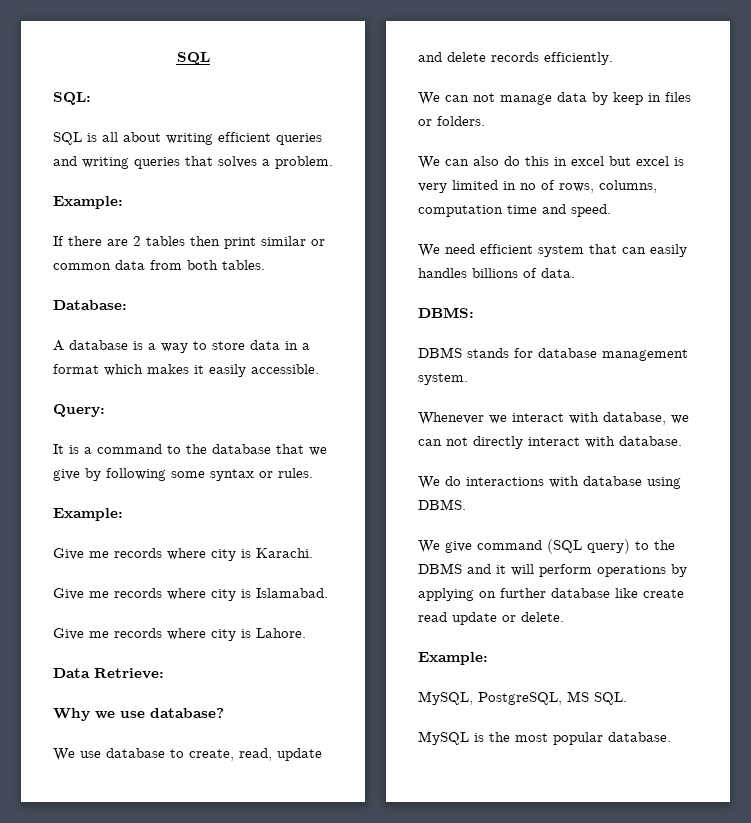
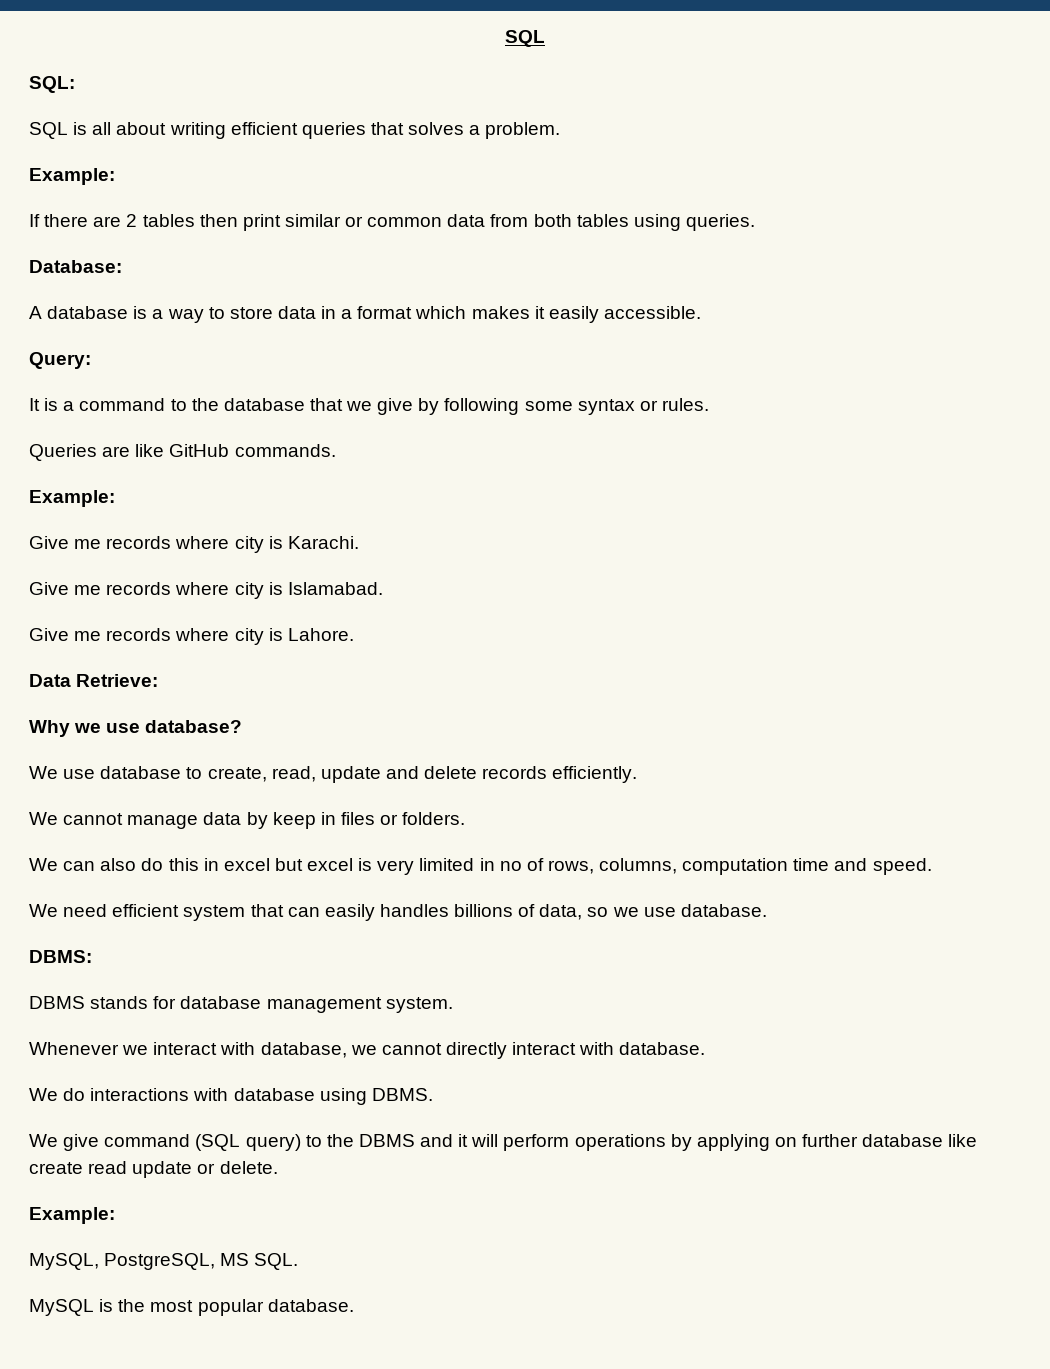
- SQL is all about writing efficient queries and writing queries that solves a problem.
+ SQL is all about writing efficient queries that solves a problem.
- If there are 2 tables then print similar or common data from both tables.
+ If there are 2 tables then print similar or common data from both tables using queries.
+ Queries are like GitHub commands.
- We can not manage data by keep in files or folders.
+ We cannot manage data by keep in files or folders.
- We need efficient system that can easily handles billions of data.
+ We need efficient system that can easily handles billions of data, so we use database.
- Whenever we interact with database, we can not directly interact with database.
+ Whenever we interact with database, we cannot directly interact with database.

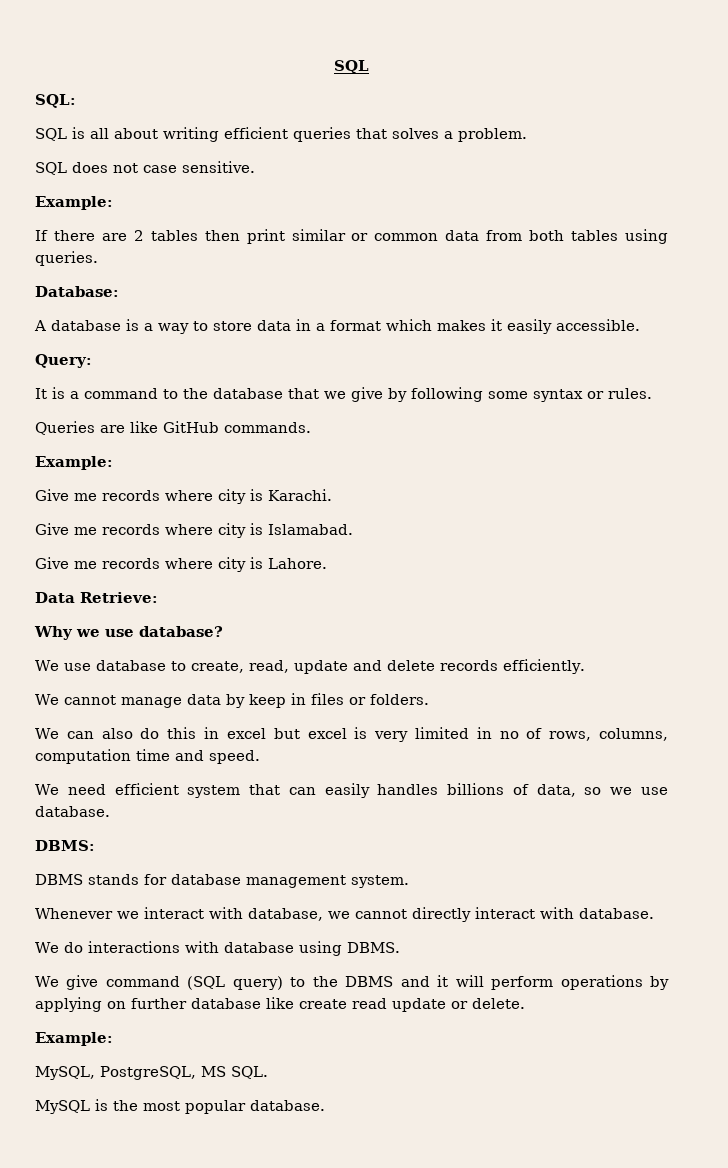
+ SQL does not case sensitive.

